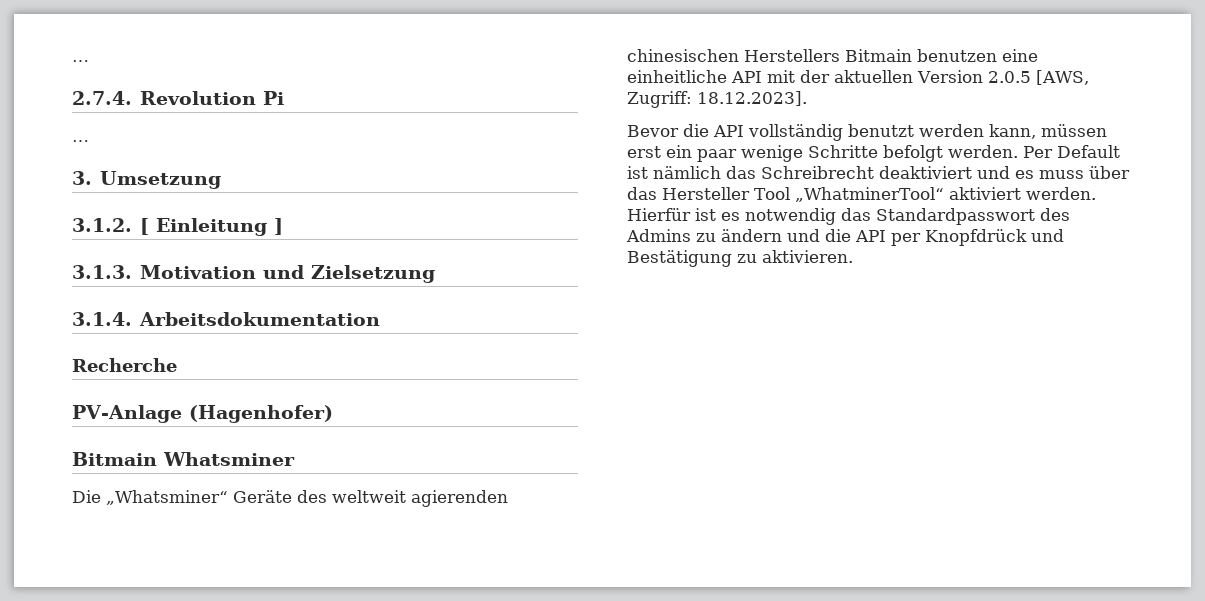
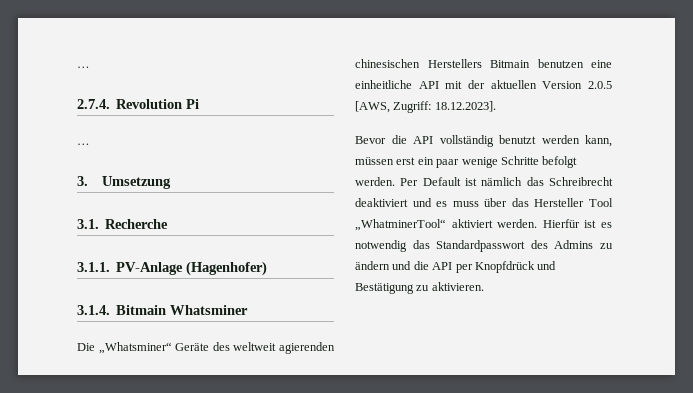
- 3.1.2. [ Einleitung ]
- 3.1.3. Motivation und Zielsetzung
- 3.1.4. Arbeitsdokumentation
- Recherche
- PV-Anlage (Hagenhofer)
+ 3.1. Recherche
+ 3.1.1. PV-Anlage (Hagenhofer)
- Bitmain Whatsminer
+ 3.1.4. Bitmain Whatsminer

